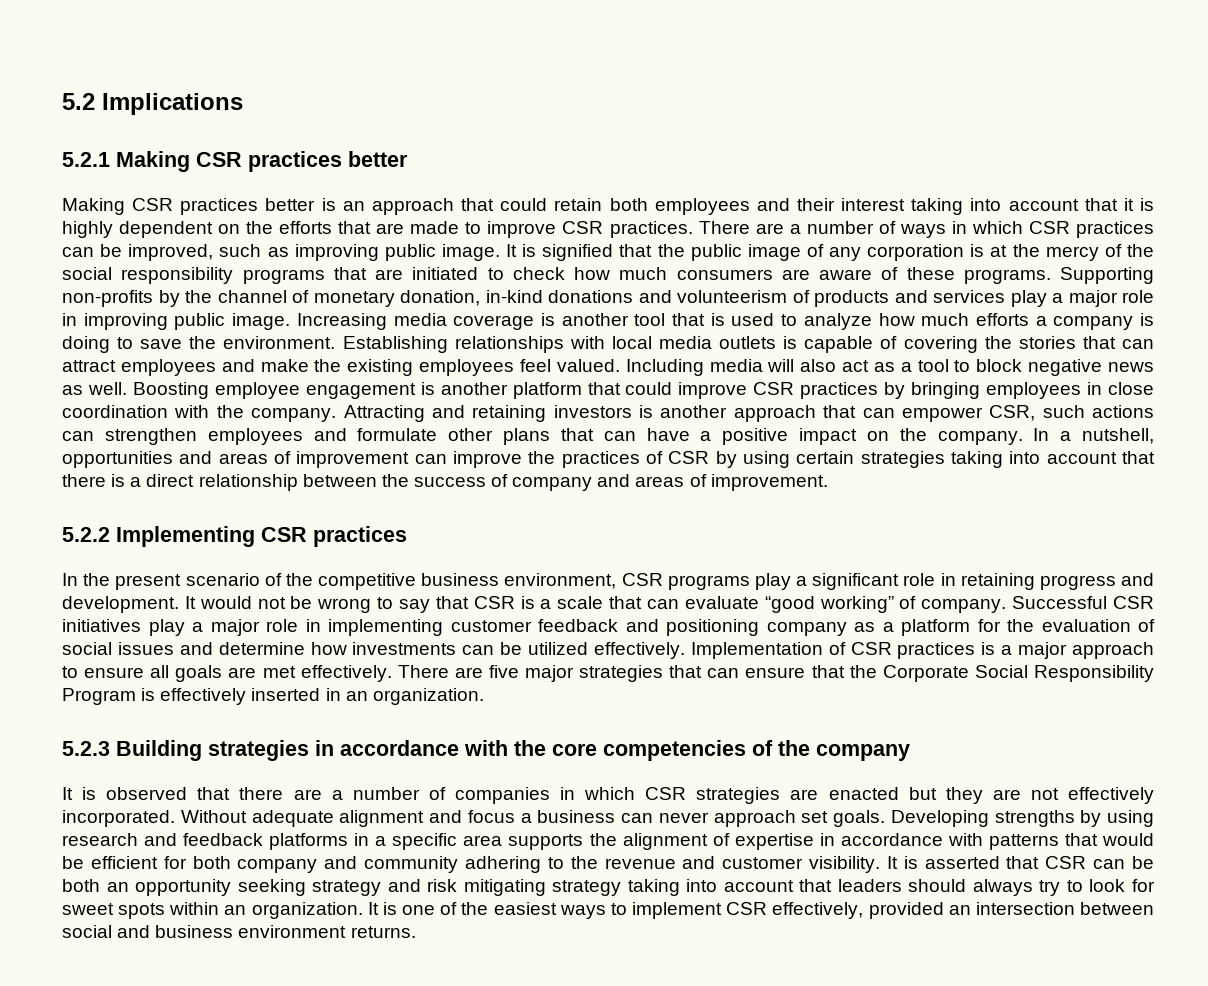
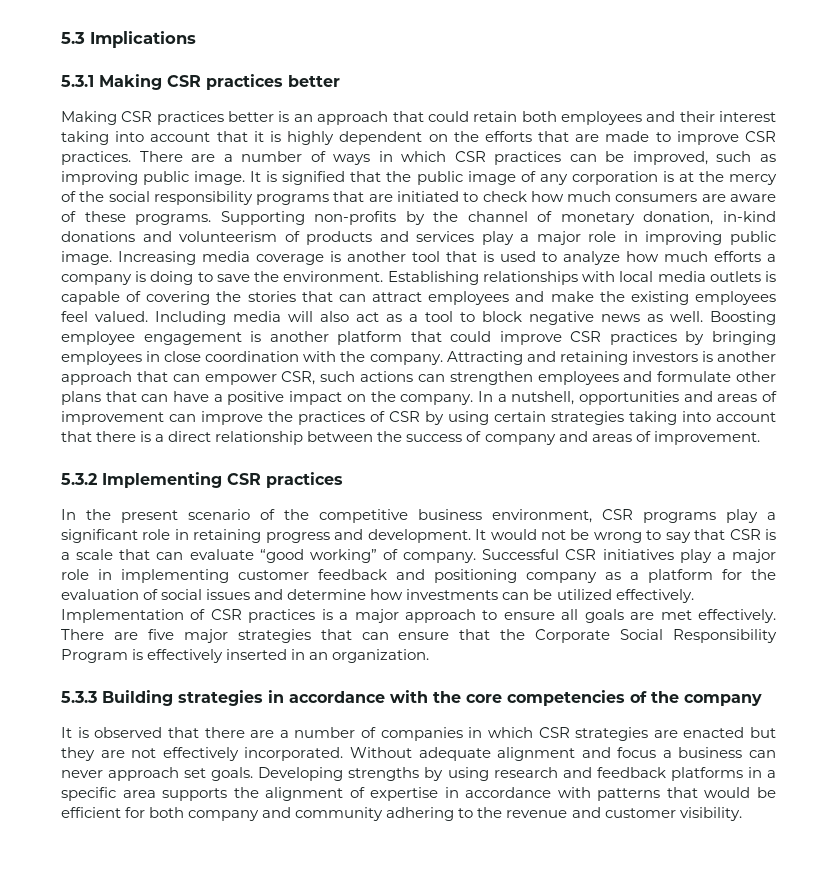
- 5.2 Implications
+ 5.3 Implications
- 5.2.1 Making CSR practices better
+ 5.3.1 Making CSR practices better
- 5.2.2 Implementing CSR practices
+ 5.3.2 Implementing CSR practices
- 5.2.3 Building strategies in accordance with the core competencies of the company
+ 5.3.3 Building strategies in accordance with the core competencies of the company
- It is asserted that CSR can be both an opportunity seeking strategy and risk mitigating strategy taking into account that leaders should always try to look for sweet spots within an organization. It is one of the easiest ways to implement CSR effectively, provided an intersection between social and business environment returns.

